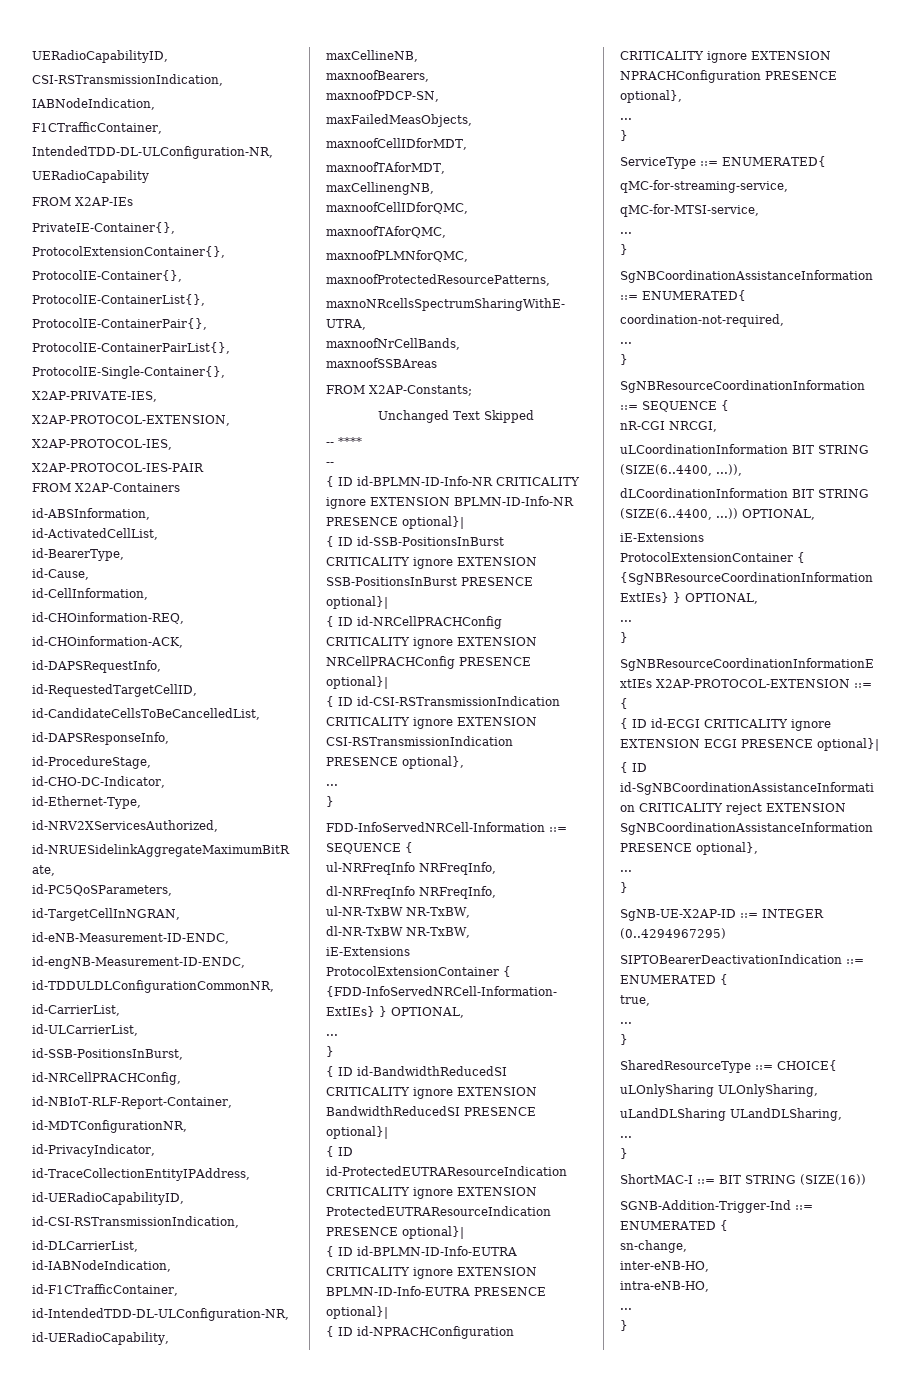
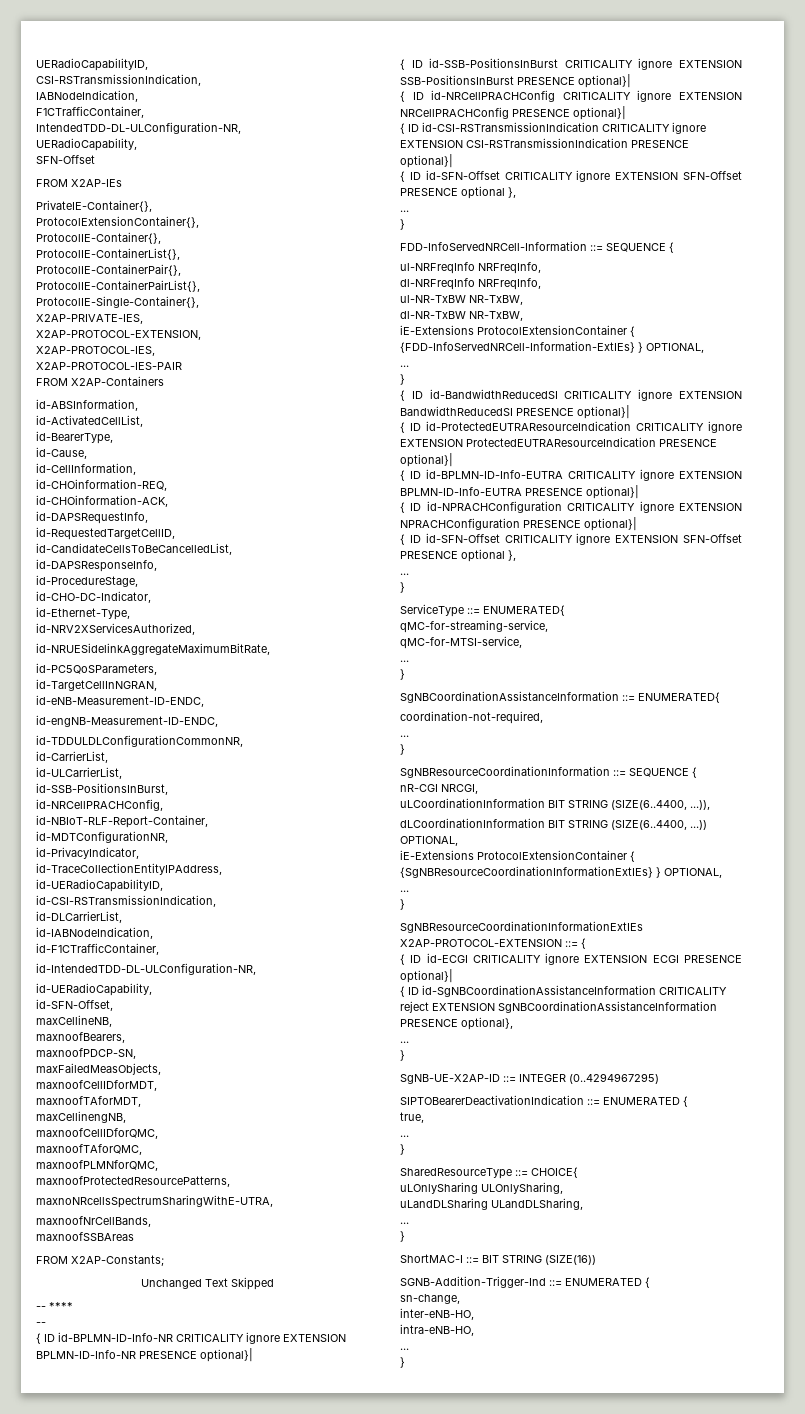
- UERadioCapability
+ UERadioCapability,
+ SFN-Offset
+ id-SFN-Offset,
- { ID id-CSI-RSTransmissionIndication CRITICALITY ignore EXTENSION CSI-RSTransmissionIndication PRESENCE optional},
+ { ID id-CSI-RSTransmissionIndication CRITICALITY ignore EXTENSION CSI-RSTransmissionIndication PRESENCE optional}|
+ { ID id-SFN-Offset CRITICALITY ignore EXTENSION SFN-Offset PRESENCE optional },
- { ID id-NPRACHConfiguration CRITICALITY ignore EXTENSION NPRACHConfiguration PRESENCE optional},
+ { ID id-NPRACHConfiguration CRITICALITY ignore EXTENSION NPRACHConfiguration PRESENCE optional}|
+ { ID id-SFN-Offset CRITICALITY ignore EXTENSION SFN-Offset PRESENCE optional },

